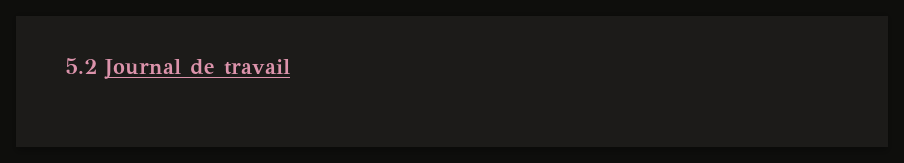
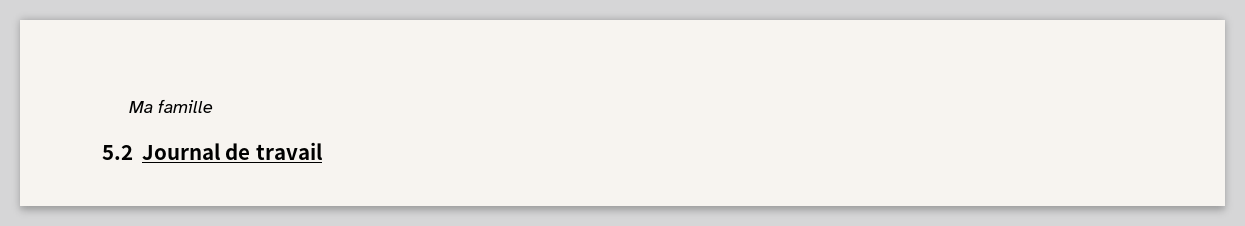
+ Ma famille

